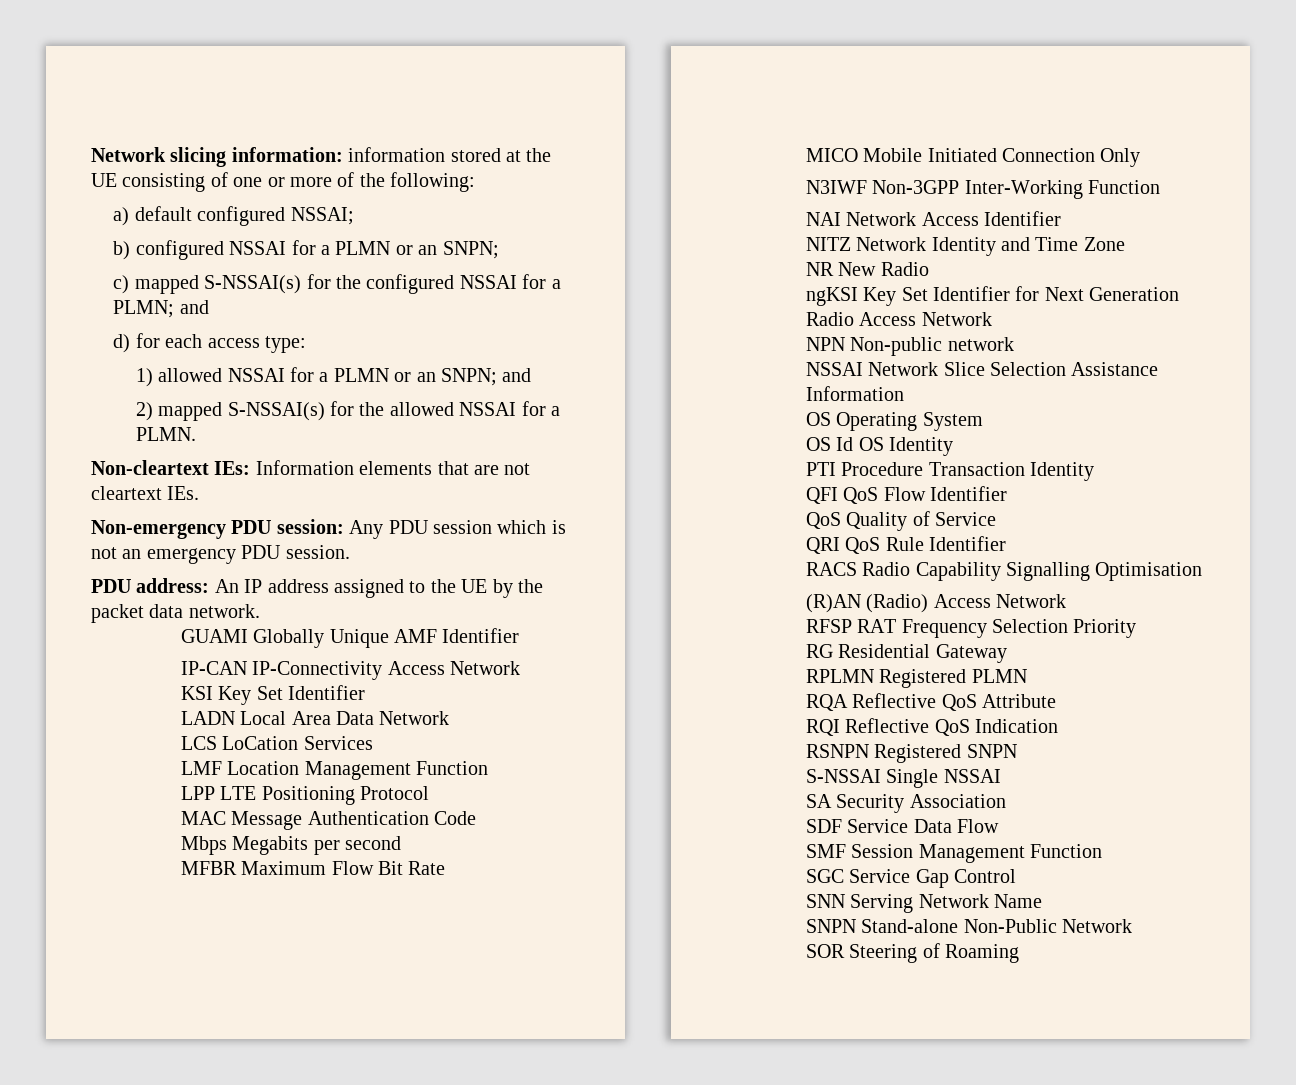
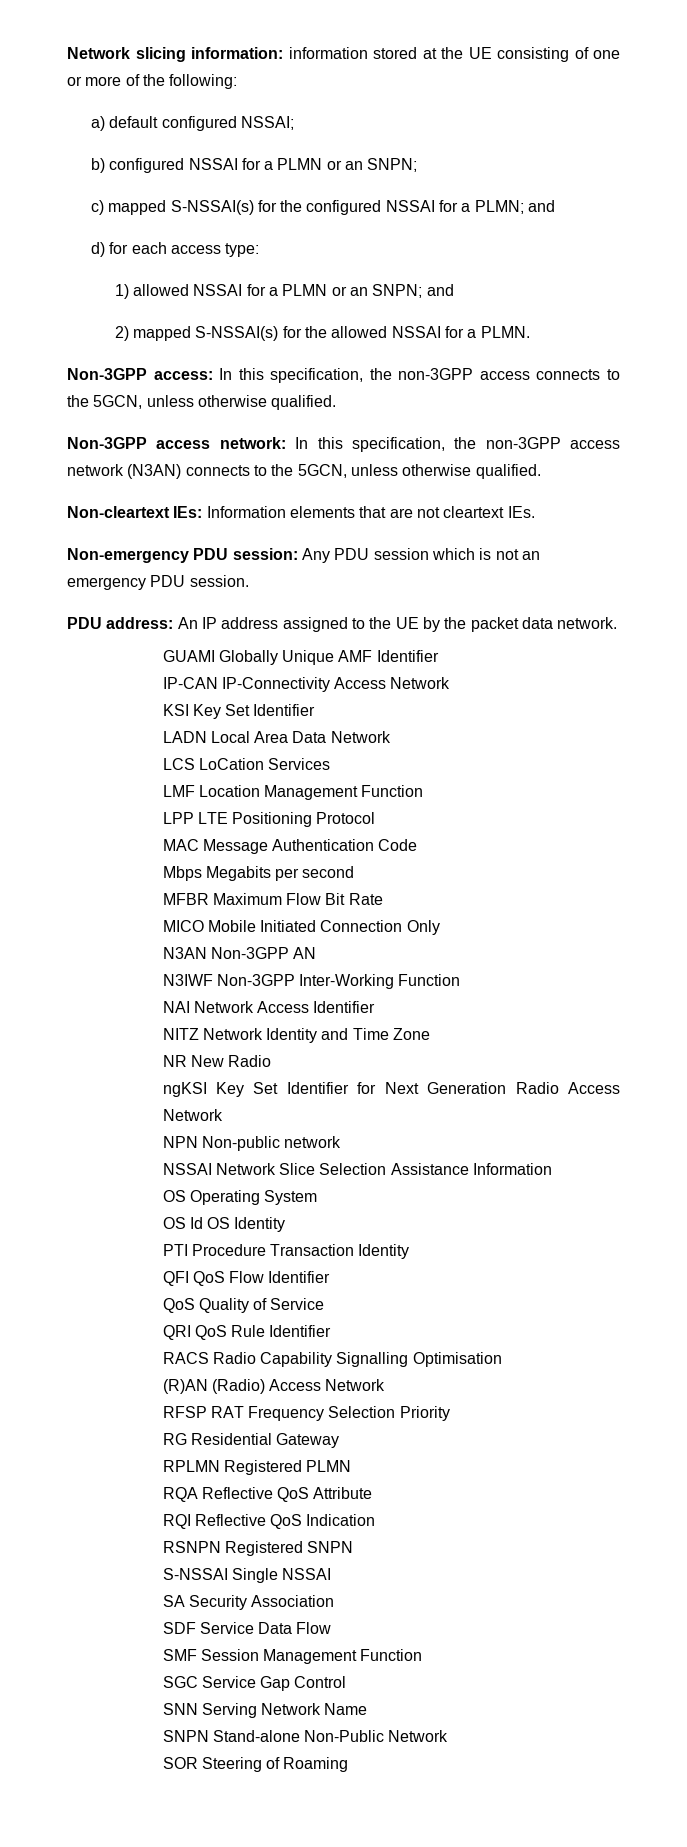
+ Non-3GPP access: In this specification, the non-3GPP access connects to the 5GCN, unless otherwise qualified.
+ Non-3GPP access network: In this specification, the non-3GPP access network (N3AN) connects to the 5GCN, unless otherwise qualified.
+ N3AN Non-3GPP AN

